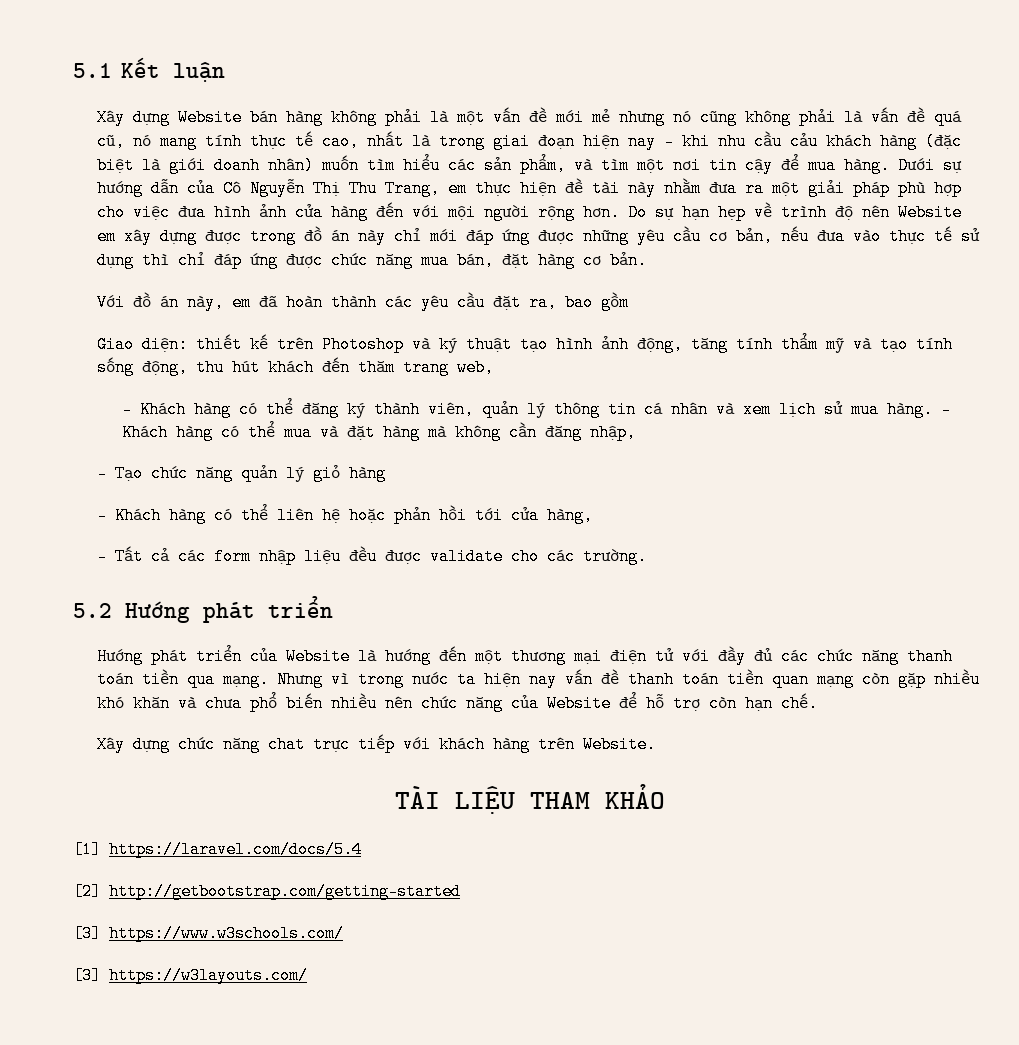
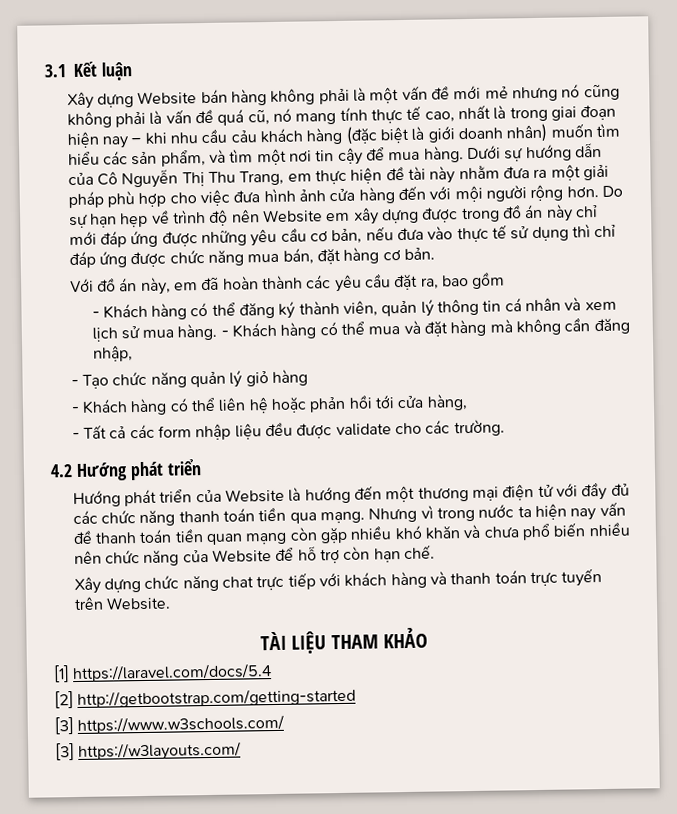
- 5.1 Kết luận
+ 3.1 Kết luận
- Giao diện: thiết kế trên Photoshop và ký thuật tạo hình ảnh động, tăng tính thẩm mỹ và tạo tính sống động, thu hút khách đến thăm trang web,
- 5.2 Hướng phát triển
+ 4.2 Hướng phát triển
- Xây dựng chức năng chat trực tiếp với khách hàng trên Website.
+ Xây dựng chức năng chat trực tiếp với khách hàng và thanh toán trực tuyến trên Website.

